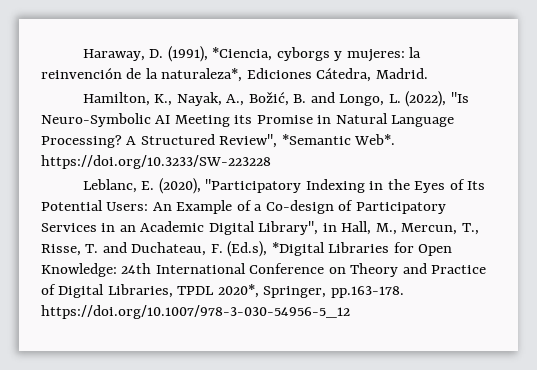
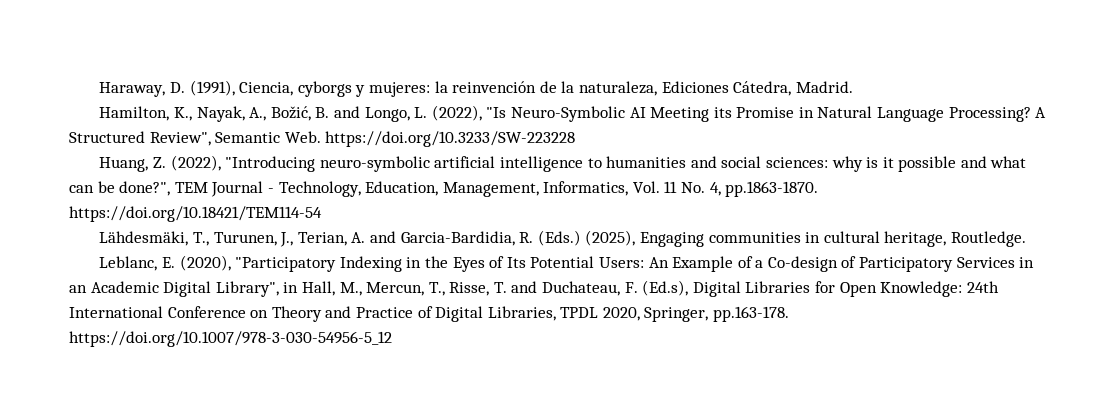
- Haraway, D. (1991), *Ciencia, cyborgs y mujeres: la reinvención de la naturaleza*, Ediciones Cátedra, Madrid.
+ Haraway, D. (1991), Ciencia, cyborgs y mujeres: la reinvención de la naturaleza, Ediciones Cátedra, Madrid.
- A Structured Review", *Semantic Web*. https://doi.org/10.3233/SW-223228
+ A Structured Review", Semantic Web. https://doi.org/10.3233/SW-223228
+ Huang, Z. (2022), "Introducing neuro-symbolic artificial intelligence to humanities and social sciences: why is it possible and what can be done?", TEM Journal - Technology, Education, Management, Informatics, Vol. 11 No. 4, pp.1863-1870. https://doi.org/10.18421/TEM114-54
+ Lähdesmäki, T., Turunen, J., Terian, A. and Garcia-Bardidia, R. (Eds.) (2025), Engaging communities in cultural heritage, Routledge.
- Leblanc, E. (2020), "Participatory Indexing in the Eyes of Its Potential Users: An Example of a Co-design of Participatory Services in an Academic Digital Library", in Hall, M., Mercun, T., Risse, T. and Duchateau, F. (Ed.s), *Digital Libraries for Open Knowledge: 24th International Conference on Theory and Practice of Digital Libraries, TPDL 2020*, Springer, pp.163-178. https://doi.org/10.1007/978-3-030-54956-5_12
+ Leblanc, E. (2020), "Participatory Indexing in the Eyes of Its Potential Users: An Example of a Co-design of Participatory Services in an Academic Digital Library", in Hall, M., Mercun, T., Risse, T. and Duchateau, F. (Ed.s), Digital Libraries for Open Knowledge: 24th International Conference on Theory and Practice of Digital Libraries, TPDL 2020, Springer, pp.163-178. https://doi.org/10.1007/978-3-030-54956-5_12

